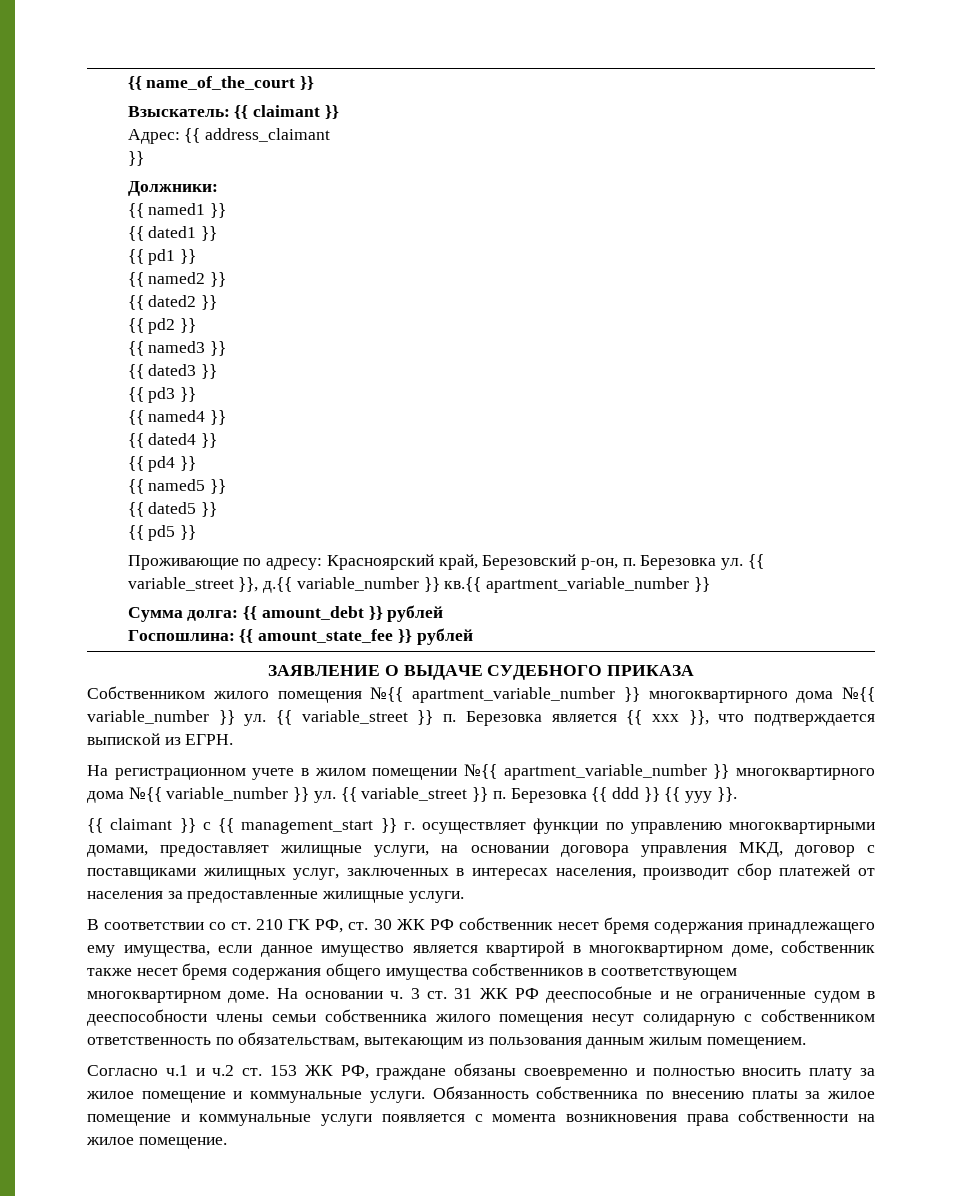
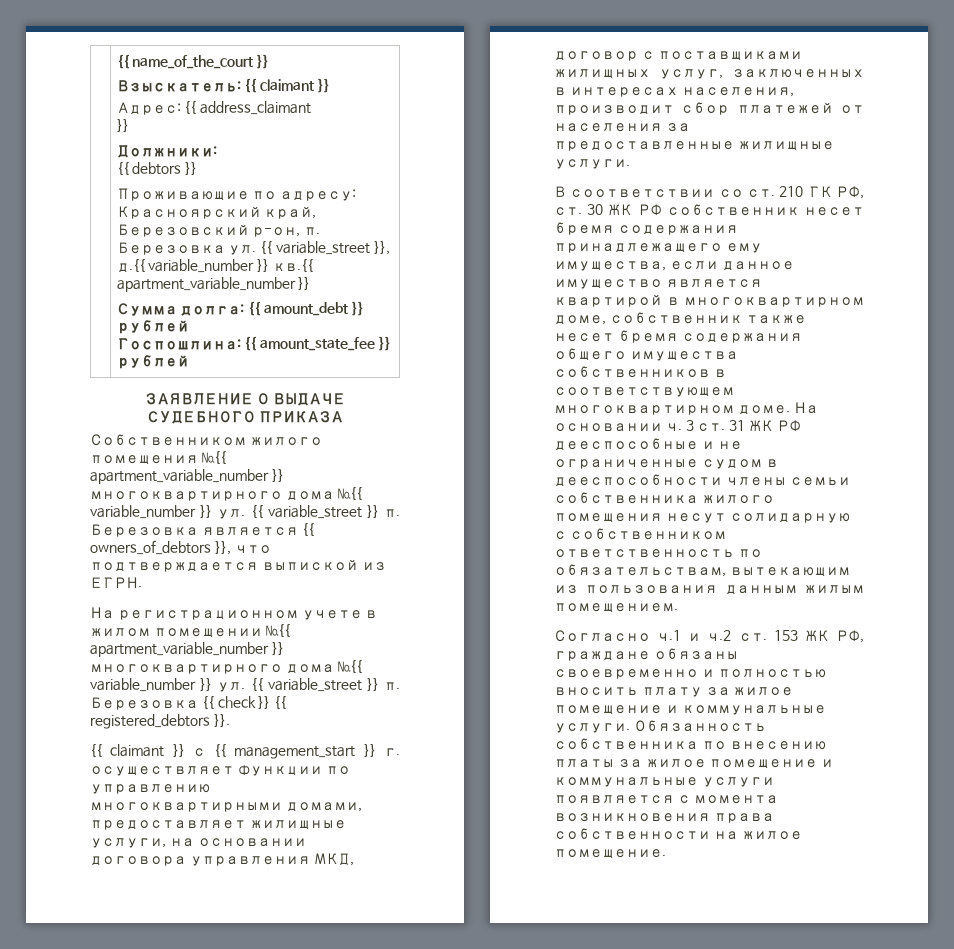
- {{ named1 }}
- {{ dated1 }}
- {{ pd1 }}
- {{ named2 }}
- {{ dated2 }}
- {{ pd2 }}
- {{ named3 }}
- {{ dated3 }}
- {{ pd3 }}
- {{ named4 }}
- {{ dated4 }}
- {{ pd4 }}
- {{ named5 }}
- {{ dated5 }}
- {{ pd5 }}
+ {{ debtors }}
- Собственником жилого помещения №{{ apartment_variable_number }} многоквартирного дома №{{ variable_number }} ул. {{ variable_street }} п. Березовка является {{ xxx }}, что подтверждается выпиской из ЕГРН.
+ Собственником жилого помещения №{{ apartment_variable_number }} многоквартирного дома №{{ variable_number }} ул. {{ variable_street }} п. Березовка является {{ owners_of_debtors }}, что подтверждается выпиской из ЕГРН.
- На регистрационном учете в жилом помещении №{{ apartment_variable_number }} многоквартирного дома №{{ variable_number }} ул. {{ variable_street }} п. Березовка {{ ddd }} {{ yyy }}.
+ На регистрационном учете в жилом помещении №{{ apartment_variable_number }} многоквартирного дома №{{ variable_number }} ул. {{ variable_street }} п. Березовка {{ check }} {{ registered_debtors }}.

